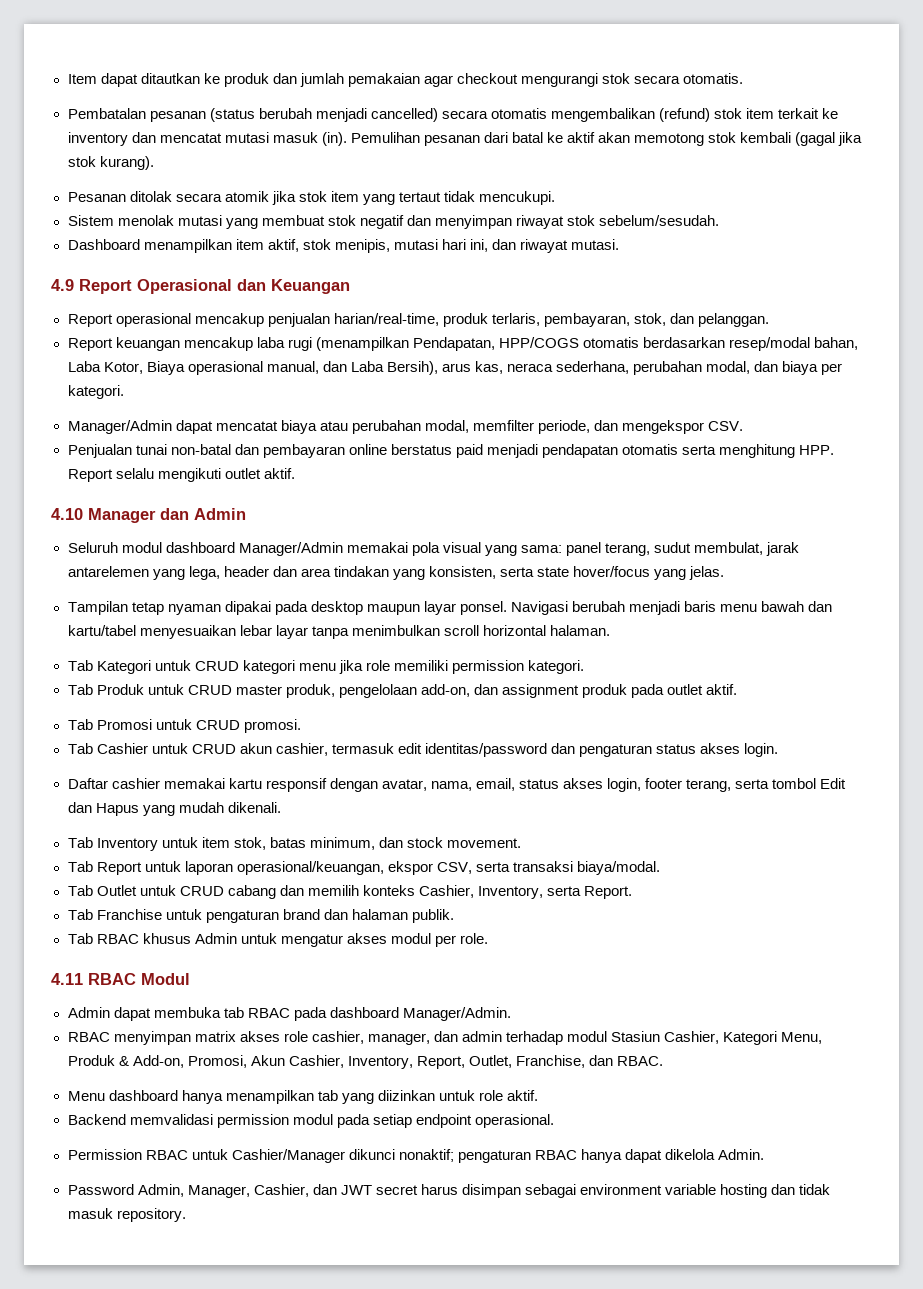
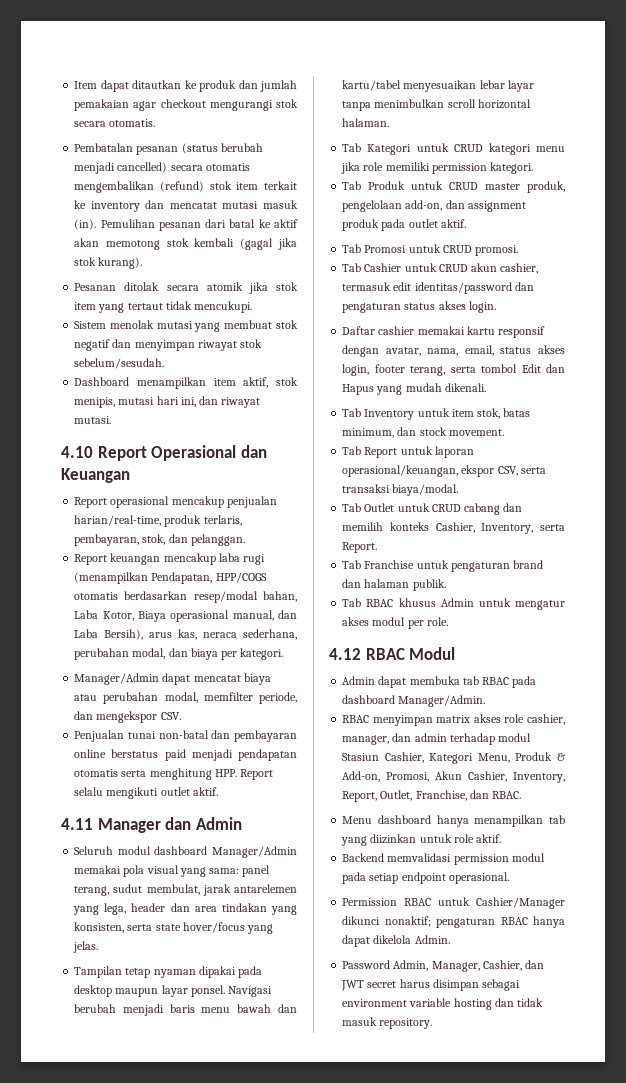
- 4.9 Report Operasional dan Keuangan
+ 4.10 Report Operasional dan Keuangan
- 4.10 Manager dan Admin
+ 4.11 Manager dan Admin
- 4.11 RBAC Modul
+ 4.12 RBAC Modul

